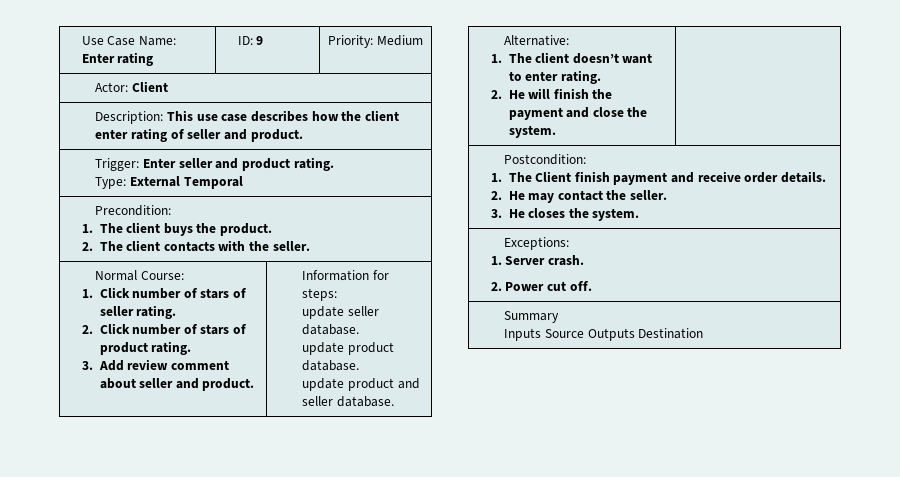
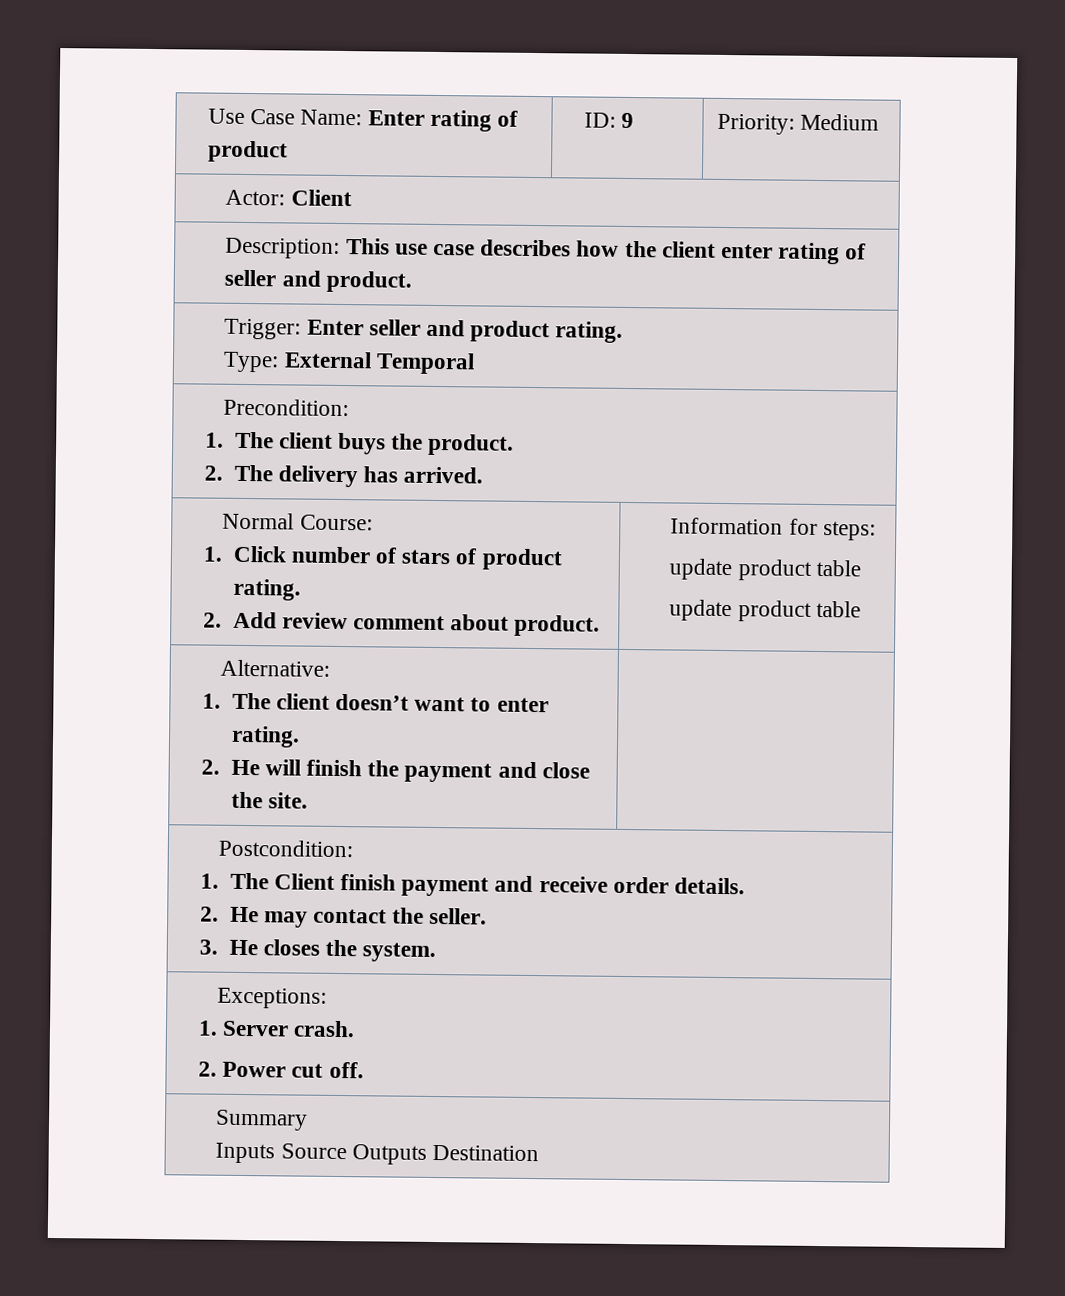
- Use Case Name: Enter rating | ID: 9 | Priority: Medium
+ Use Case Name: Enter rating of product | ID: 9 | Priority: Medium
  Precondition:
  1. The client buys the product.
- 2. The client contacts with the seller.
+ 2. The delivery has arrived.
  Normal Course:
- 1. Click number of stars of seller rating.
- 2. Click number of stars of product rating.
- 3. Add review comment about seller and product. | Information for steps:
- update seller database.
- update product database.
- update product and seller database.
+ 1. Click number of stars of product rating.
+ 2. Add review comment about product. | Information for steps:
+ update product table
+ update product table
  Alternative:
  1. The client doesn’t want to enter rating.
- 2. He will finish the payment and close the system. |
+ 2. He will finish the payment and close the site. |

